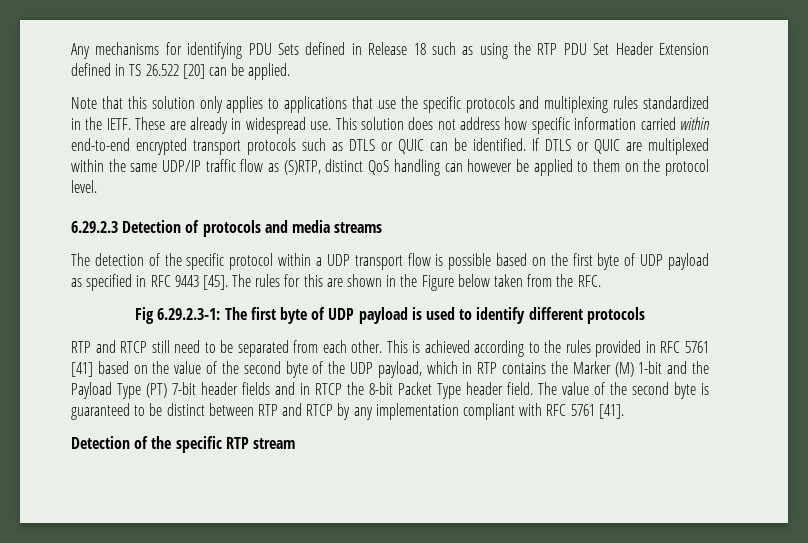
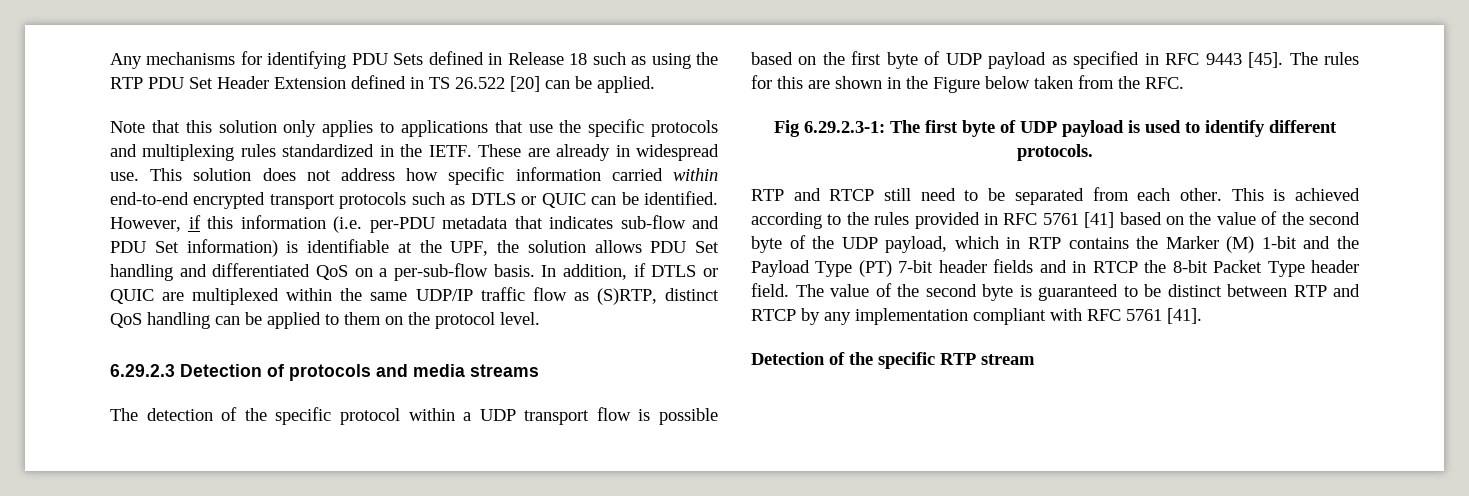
- If DTLS or QUIC are multiplexed within the same UDP/IP traffic flow as (S)RTP, distinct QoS handling can however be applied to them on the protocol level.
+ However, if this information (i.e. per-PDU metadata that indicates sub-flow and PDU Set information) is identifiable at the UPF, the solution allows PDU Set handling and differentiated QoS on a per-sub-flow basis. In addition, if DTLS or QUIC are multiplexed within the same UDP/IP traffic flow as (S)RTP, distinct QoS handling can be applied to them on the protocol level.
- Fig 6.29.2.3-1: The first byte of UDP payload is used to identify different protocols
+ Fig 6.29.2.3-1: The first byte of UDP payload is used to identify different protocols.

